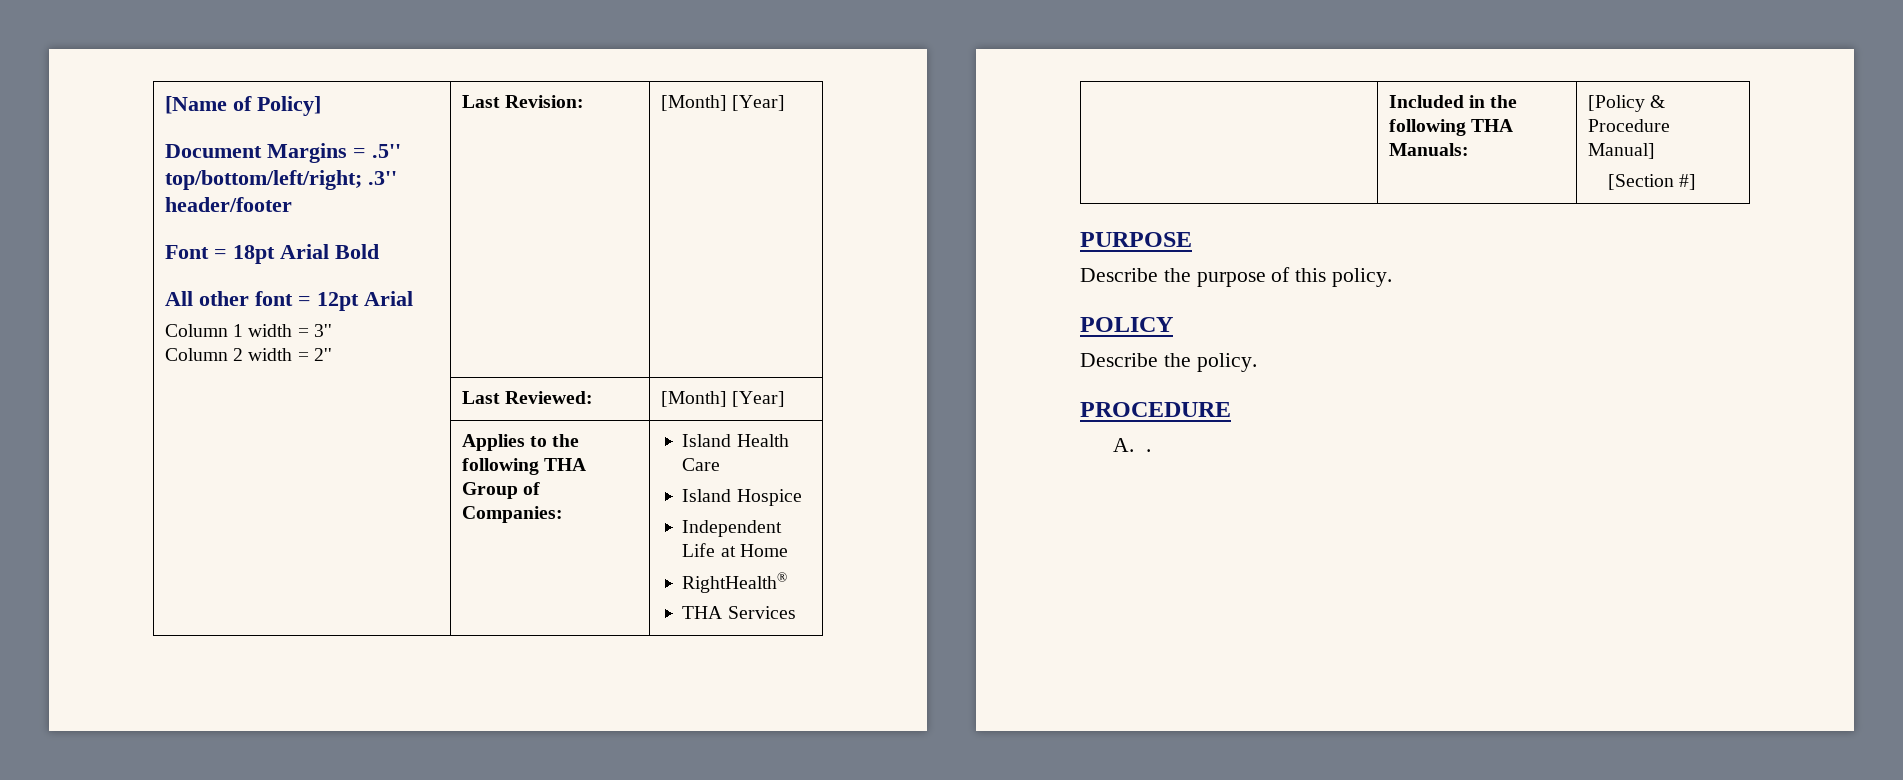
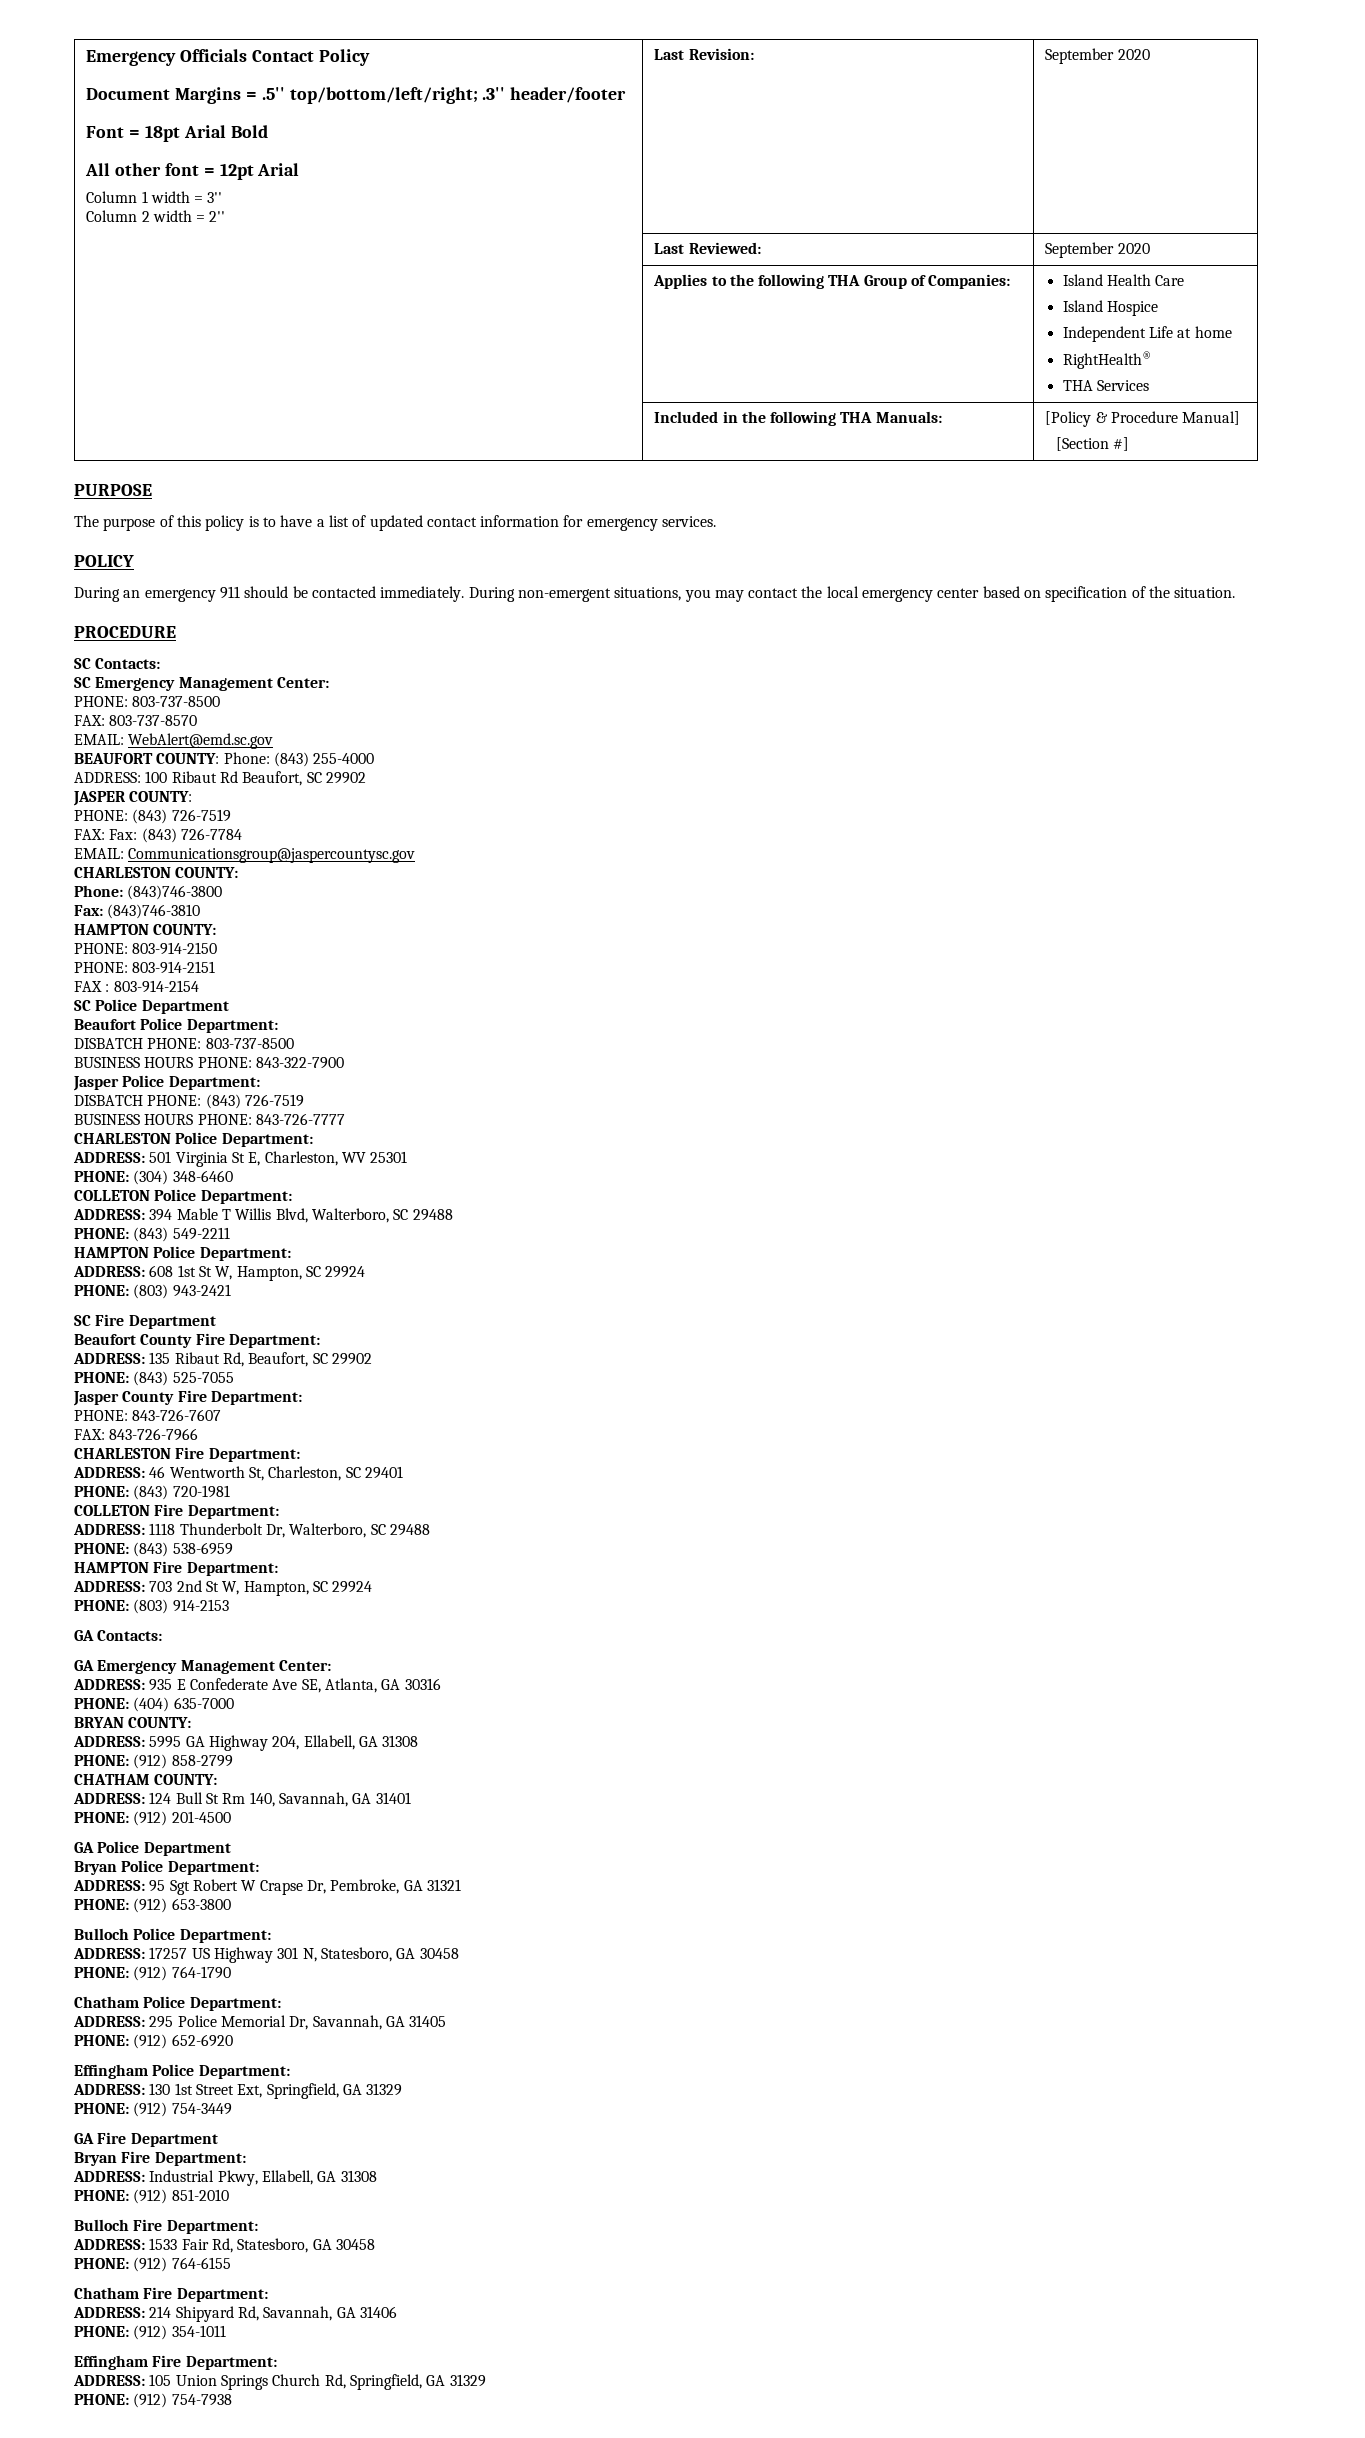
- [Name of Policy]
+ Emergency Officials Contact Policy
  Document Margins = .5'' top/bottom/left/right; .3'' header/footer
  Font = 18pt Arial Bold
  All other font = 12pt Arial
  Column 1 width = 3''
- Column 2 width = 2'' | Last Revision: | [Month] [Year]
+ Column 2 width = 2'' | Last Revision: | September 2020
- | Last Reviewed: | [Month] [Year]
+ | Last Reviewed: | September 2020
  | Applies to the following THA Group of Companies: | Island Health Care
  Island Hospice
- Independent Life at Home
+ Independent Life at home
- Describe the purpose of this policy.
+ The purpose of this policy is to have a list of updated contact information for emergency services.
  POLICY
- Describe the policy.
+ During an emergency 911 should be contacted immediately. During non-emergent situations, you may contact the local emergency center based on specification of the situation.
  PROCEDURE
- A. .
+ SC Contacts:
+ SC Emergency Management Center:
+ PHONE: 803-737-8500
+ FAX: 803-737-8570
+ EMAIL: WebAlert@emd.sc.gov
+ BEAUFORT COUNTY: Phone: (843) 255-4000
+ ADDRESS: 100 Ribaut Rd Beaufort, SC 29902
+ JASPER COUNTY:
+ PHONE: (843) 726-7519
+ FAX: Fax: (843) 726-7784
+ EMAIL: Communicationsgroup@jaspercountysc.gov
+ CHARLESTON COUNTY:
+ Phone: (843)746-3800
+ Fax: (843)746-3810
+ HAMPTON COUNTY:
+ PHONE: 803-914-2150
+ PHONE: 803-914-2151
+ FAX : 803-914-2154
+ SC Police Department
+ Beaufort Police Department:
+ DISBATCH PHONE: 803-737-8500
+ BUSINESS HOURS PHONE: 843-322-7900
+ Jasper Police Department:
+ DISBATCH PHONE: (843) 726-7519
+ BUSINESS HOURS PHONE: 843-726-7777
+ CHARLESTON Police Department:
+ ADDRESS: 501 Virginia St E, Charleston, WV 25301
+ PHONE: (304) 348-6460
+ COLLETON Police Department:
+ ADDRESS: 394 Mable T Willis Blvd, Walterboro, SC 29488
+ PHONE: (843) 549-2211
+ HAMPTON Police Department:
+ ADDRESS: 608 1st St W, Hampton, SC 29924
+ PHONE: (803) 943-2421
+ SC Fire Department
+ Beaufort County Fire Department:
+ ADDRESS: 135 Ribaut Rd, Beaufort, SC 29902
+ PHONE: (843) 525-7055
+ Jasper County Fire Department:
+ PHONE: 843-726-7607
+ FAX: 843-726-7966
+ CHARLESTON Fire Department:
+ ADDRESS: 46 Wentworth St, Charleston, SC 29401
+ PHONE: (843) 720-1981
+ COLLETON Fire Department:
+ ADDRESS: 1118 Thunderbolt Dr, Walterboro, SC 29488
+ PHONE: (843) 538-6959
+ HAMPTON Fire Department:
+ ADDRESS: 703 2nd St W, Hampton, SC 29924
+ PHONE: (803) 914-2153
+ GA Contacts:
+ GA Emergency Management Center:
+ ADDRESS: 935 E Confederate Ave SE, Atlanta, GA 30316
+ PHONE: (404) 635-7000
+ BRYAN COUNTY:
+ ADDRESS: 5995 GA Highway 204, Ellabell, GA 31308
+ PHONE: (912) 858-2799
+ CHATHAM COUNTY:
+ ADDRESS: 124 Bull St Rm 140, Savannah, GA 31401
+ PHONE: (912) 201-4500
+ GA Police Department
+ Bryan Police Department:
+ ADDRESS: 95 Sgt Robert W Crapse Dr, Pembroke, GA 31321
+ PHONE: (912) 653-3800
+ Bulloch Police Department:
+ ADDRESS: 17257 US Highway 301 N, Statesboro, GA 30458
+ PHONE: (912) 764-1790
+ Chatham Police Department:
+ ADDRESS: 295 Police Memorial Dr, Savannah, GA 31405
+ PHONE: (912) 652-6920
+ Effingham Police Department:
+ ADDRESS: 130 1st Street Ext, Springfield, GA 31329
+ PHONE: (912) 754-3449
+ GA Fire Department
+ Bryan Fire Department:
+ ADDRESS: Industrial Pkwy, Ellabell, GA 31308
+ PHONE: (912) 851-2010
+ Bulloch Fire Department:
+ ADDRESS: 1533 Fair Rd, Statesboro, GA 30458
+ PHONE: (912) 764-6155
+ Chatham Fire Department:
+ ADDRESS: 214 Shipyard Rd, Savannah, GA 31406
+ PHONE: (912) 354-1011
+ Effingham Fire Department:
+ ADDRESS: 105 Union Springs Church Rd, Springfield, GA 31329
+ PHONE: (912) 754-7938

